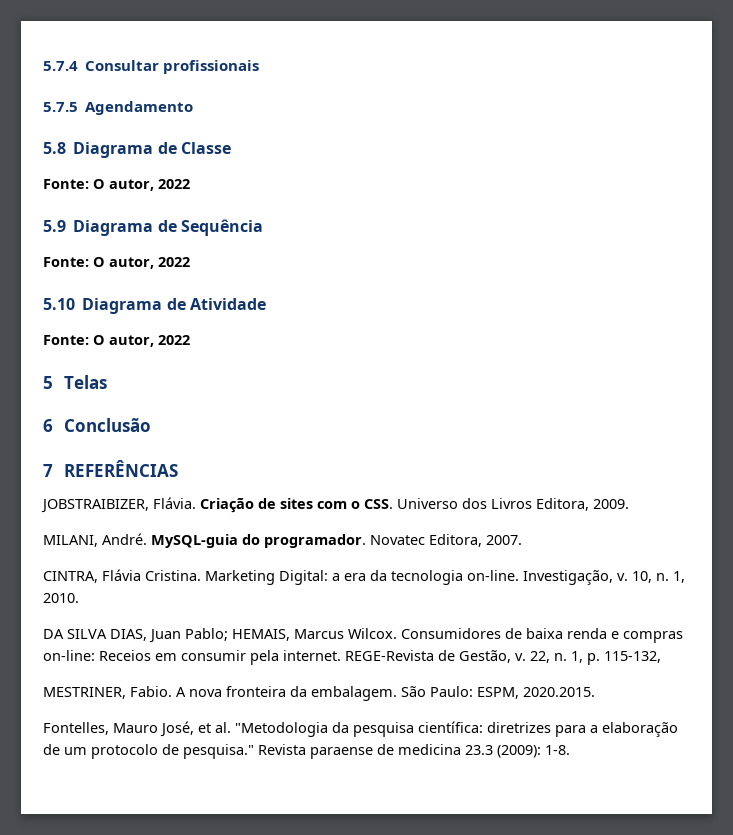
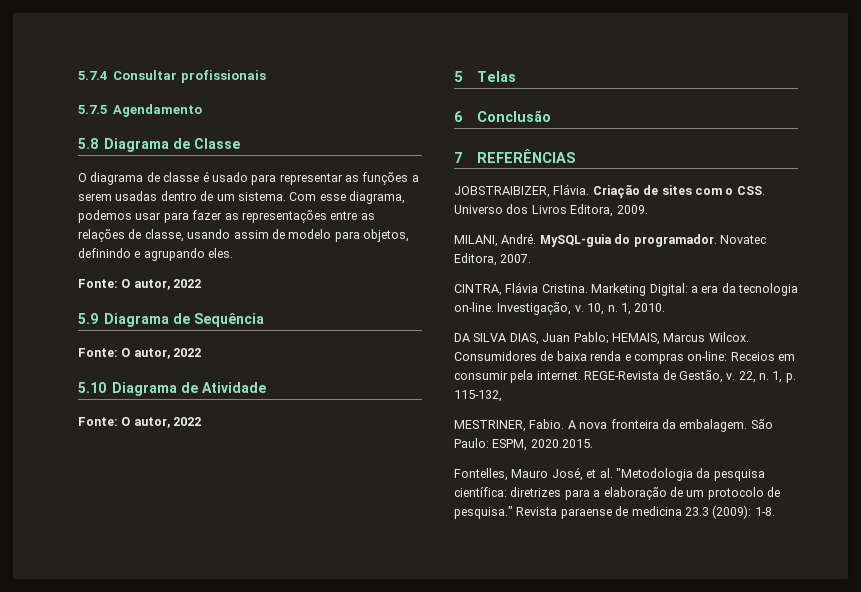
+ O diagrama de classe é usado para representar as funções a serem usadas dentro de um sistema. Com esse diagrama, podemos usar para fazer as representações entre as relações de classe, usando assim de modelo para objetos, definindo e agrupando eles.

